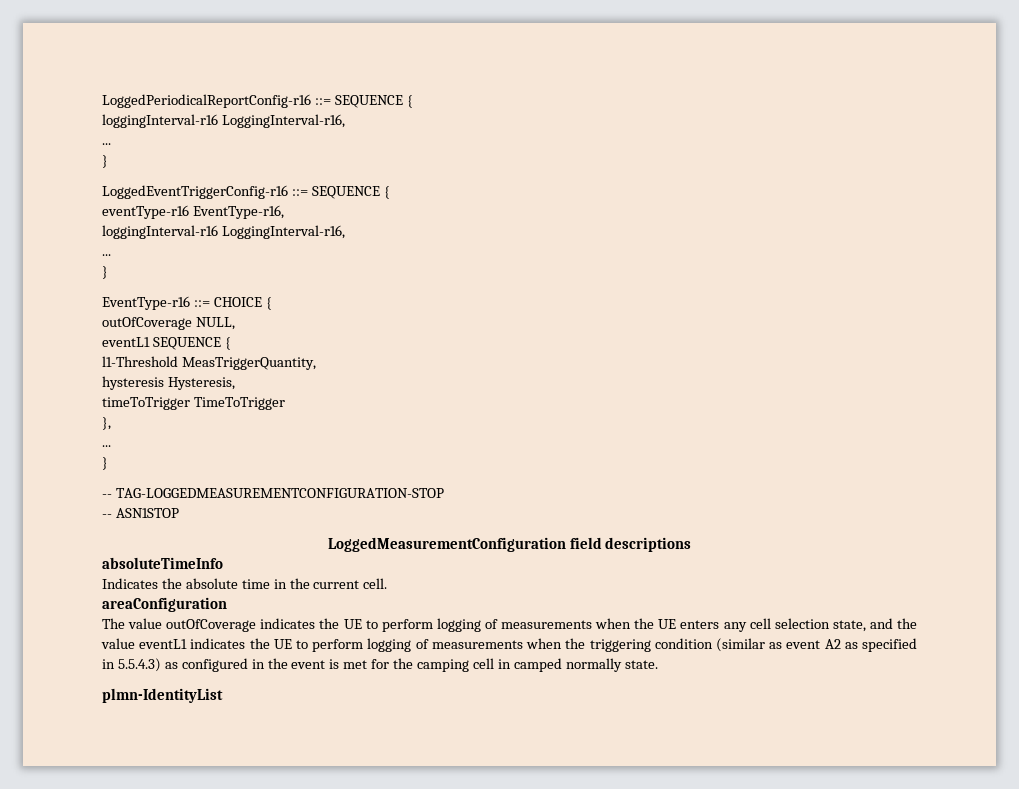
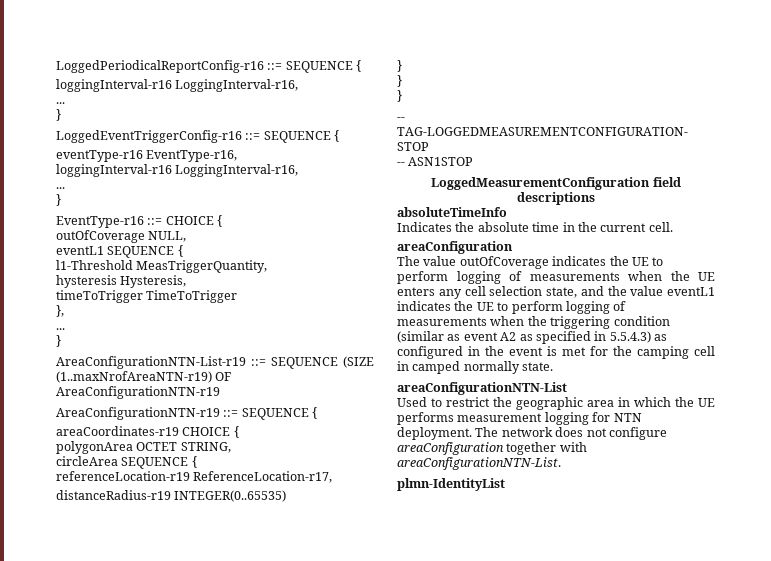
+ AreaConfigurationNTN-List-r19 ::= SEQUENCE (SIZE (1..maxNrofAreaNTN-r19) OF AreaConfigurationNTN-r19
+ AreaConfigurationNTN-r19 ::= SEQUENCE {
+ areaCoordinates-r19 CHOICE {
+ polygonArea OCTET STRING,
+ circleArea SEQUENCE {
+ referenceLocation-r19 ReferenceLocation-r17,
+ distanceRadius-r19 INTEGER(0..65535)
+ }
+ }
+ }
+ areaConfigurationNTN-List
+ Used to restrict the geographic area in which the UE performs measurement logging for NTN deployment. The network does not configure areaConfiguration together with areaConfigurationNTN-List.

